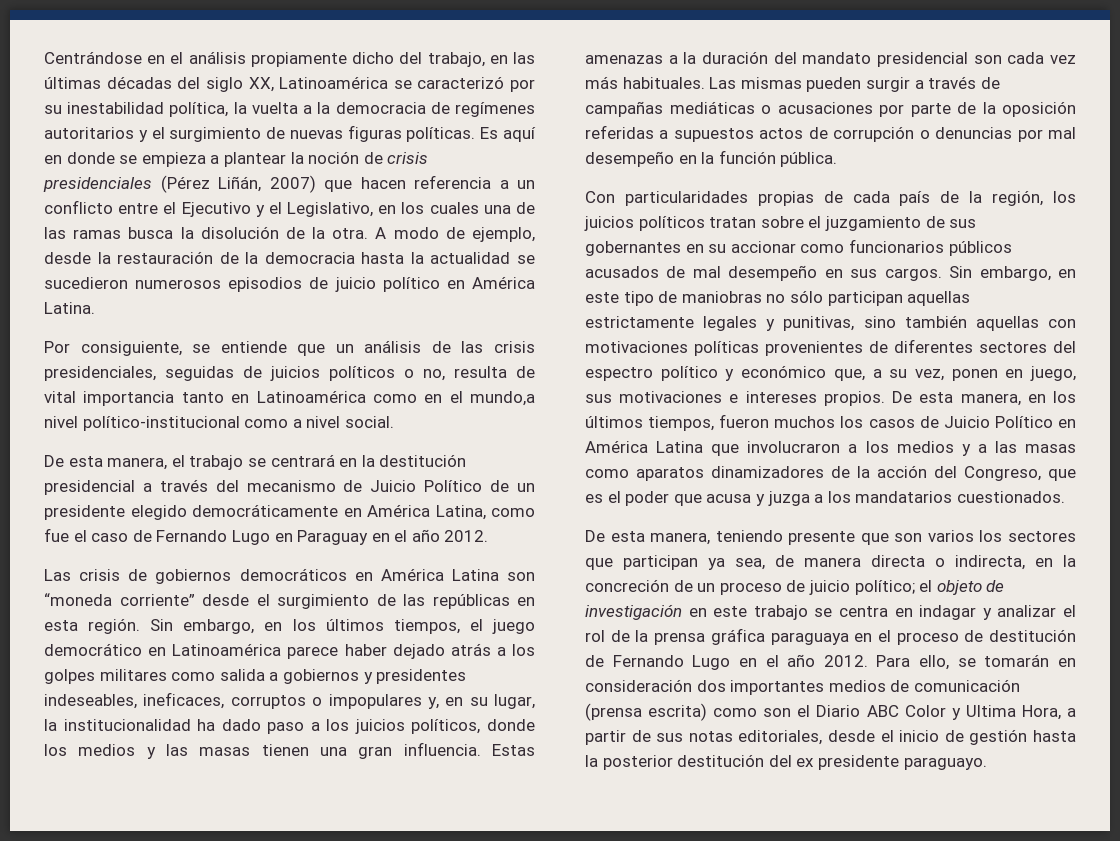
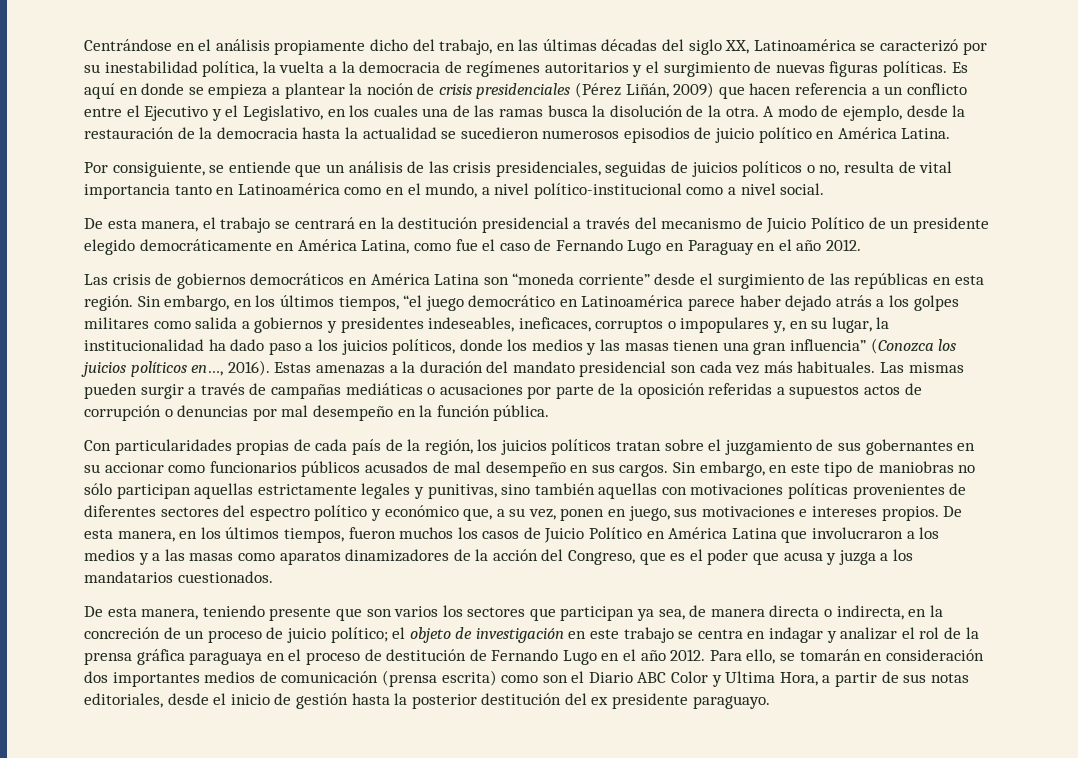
- Es aquí en donde se empieza a plantear la noción de crisis presidenciales (Pérez Liñán, 2007) que hacen referencia a un conflicto entre el Ejecutivo y el Legislativo, en los cuales una de las ramas busca la disolución de la otra.
+ Es aquí en donde se empieza a plantear la noción de crisis presidenciales (Pérez Liñán, 2009) que hacen referencia a un conflicto entre el Ejecutivo y el Legislativo, en los cuales una de las ramas busca la disolución de la otra.
- Por consiguiente, se entiende que un análisis de las crisis presidenciales, seguidas de juicios políticos o no, resulta de vital importancia tanto en Latinoamérica como en el mundo,a nivel político-institucional como a nivel social.
+ Por consiguiente, se entiende que un análisis de las crisis presidenciales, seguidas de juicios políticos o no, resulta de vital importancia tanto en Latinoamérica como en el mundo, a nivel político-institucional como a nivel social.
- Sin embargo, en los últimos tiempos, el juego democrático en Latinoamérica parece haber dejado atrás a los golpes militares como salida a gobiernos y presidentes indeseables, ineficaces, corruptos o impopulares y, en su lugar, la institucionalidad ha dado paso a los juicios políticos, donde los medios y las masas tienen una gran influencia.
+ Sin embargo, en los últimos tiempos, “el juego democrático en Latinoamérica parece haber dejado atrás a los golpes militares como salida a gobiernos y presidentes indeseables, ineficaces, corruptos o impopulares y, en su lugar, la institucionalidad ha dado paso a los juicios políticos, donde los medios y las masas tienen una gran influencia” (Conozca los juicios políticos en…, 2016).

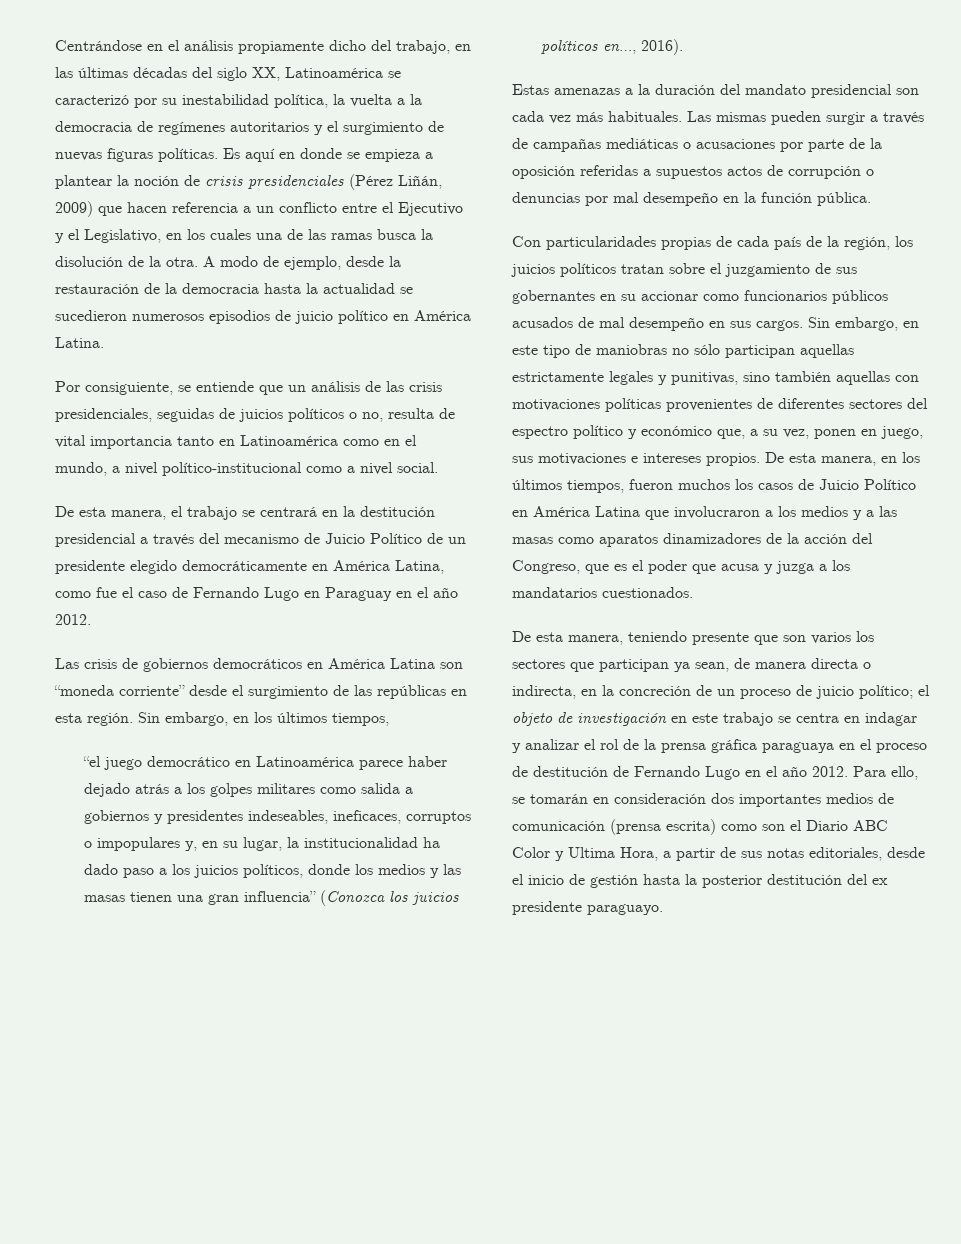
- Sin embargo, en los últimos tiempos, “el juego democrático en Latinoamérica parece haber dejado atrás a los golpes militares como salida a gobiernos y presidentes indeseables, ineficaces, corruptos o impopulares y, en su lugar, la institucionalidad ha dado paso a los juicios políticos, donde los medios y las masas tienen una gran influencia” (Conozca los juicios políticos en…, 2016). Estas amenazas a la duración del mandato presidencial son cada vez más habituales.
+ Sin embargo, en los últimos tiempos,
+ “el juego democrático en Latinoamérica parece haber dejado atrás a los golpes militares como salida a gobiernos y presidentes indeseables, ineficaces, corruptos o impopulares y, en su lugar, la institucionalidad ha dado paso a los juicios políticos, donde los medios y las masas tienen una gran influencia” (Conozca los juicios políticos en…, 2016).
+ Estas amenazas a la duración del mandato presidencial son cada vez más habituales.
- De esta manera, teniendo presente que son varios los sectores que participan ya sea, de manera directa o indirecta, en la concreción de un proceso de juicio político; el objeto de investigación en este trabajo se centra en indagar y analizar el rol de la prensa gráfica paraguaya en el proceso de destitución de Fernando Lugo en el año 2012.
+ De esta manera, teniendo presente que son varios los sectores que participan ya sean, de manera directa o indirecta, en la concreción de un proceso de juicio político; el objeto de investigación en este trabajo se centra en indagar y analizar el rol de la prensa gráfica paraguaya en el proceso de destitución de Fernando Lugo en el año 2012.

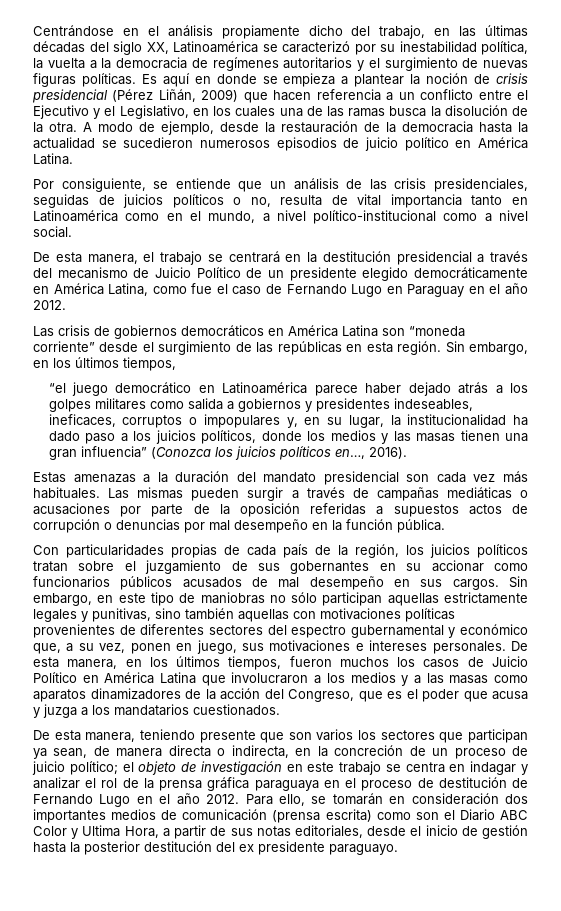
- Es aquí en donde se empieza a plantear la noción de crisis presidenciales (Pérez Liñán, 2009) que hacen referencia a un conflicto entre el Ejecutivo y el Legislativo, en los cuales una de las ramas busca la disolución de la otra.
+ Es aquí en donde se empieza a plantear la noción de crisis presidencial (Pérez Liñán, 2009) que hacen referencia a un conflicto entre el Ejecutivo y el Legislativo, en los cuales una de las ramas busca la disolución de la otra.
- Sin embargo, en este tipo de maniobras no sólo participan aquellas estrictamente legales y punitivas, sino también aquellas con motivaciones políticas provenientes de diferentes sectores del espectro político y económico que, a su vez, ponen en juego, sus motivaciones e intereses propios.
+ Sin embargo, en este tipo de maniobras no sólo participan aquellas estrictamente legales y punitivas, sino también aquellas con motivaciones políticas provenientes de diferentes sectores del espectro gubernamental y económico que, a su vez, ponen en juego, sus motivaciones e intereses personales.

